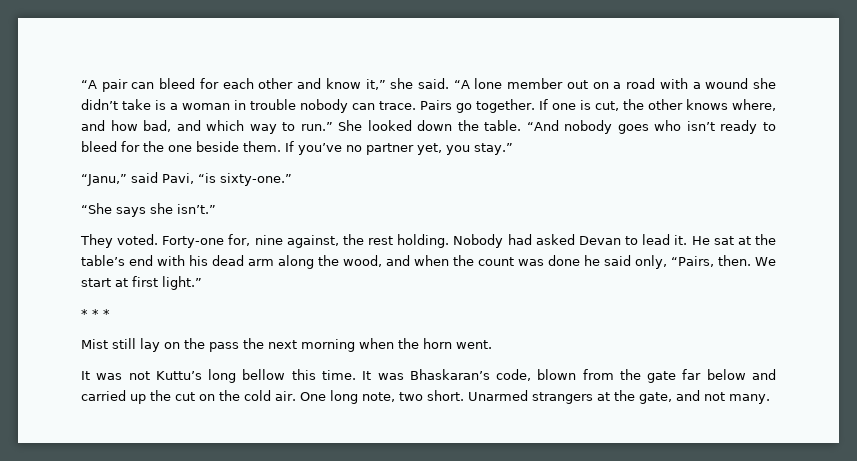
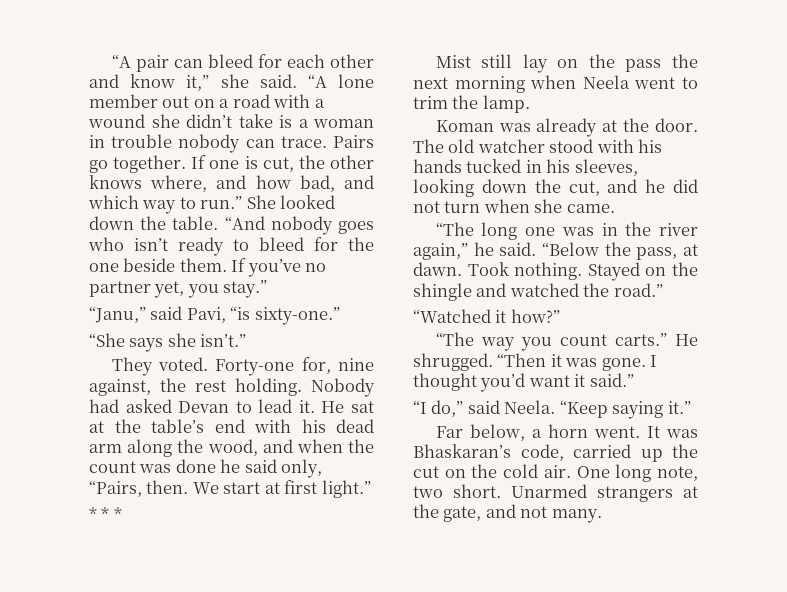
- Mist still lay on the pass the next morning when the horn went.
- It was not Kuttu’s long bellow this time. It was Bhaskaran’s code, blown from the gate far below and carried up the cut on the cold air.
+ Mist still lay on the pass the next morning when Neela went to trim the lamp.
+ Koman was already at the door. The old watcher stood with his hands tucked in his sleeves, looking down the cut, and he did not turn when she came.
+ “The long one was in the river again,” he said. “Below the pass, at dawn. Took nothing. Stayed on the shingle and watched the road.”
+ “Watched it how?”
+ “The way you count carts.” He shrugged. “Then it was gone. I thought you’d want it said.”
+ “I do,” said Neela. “Keep saying it.”
+ Far below, a horn went. It was Bhaskaran’s code, carried up the cut on the cold air.

